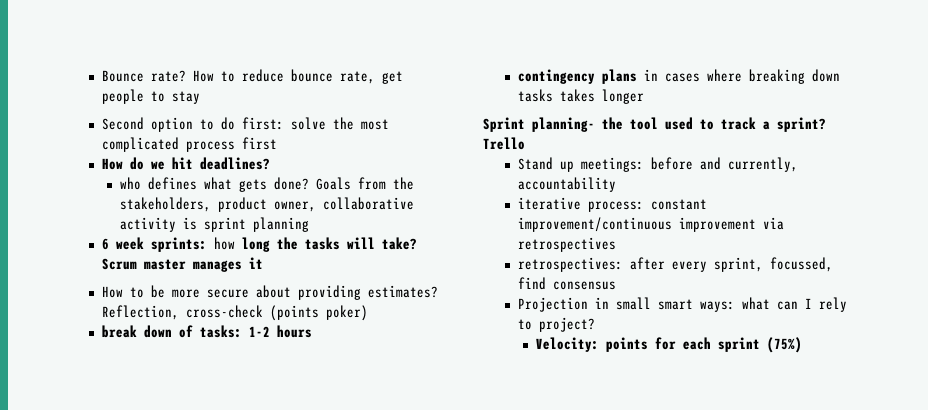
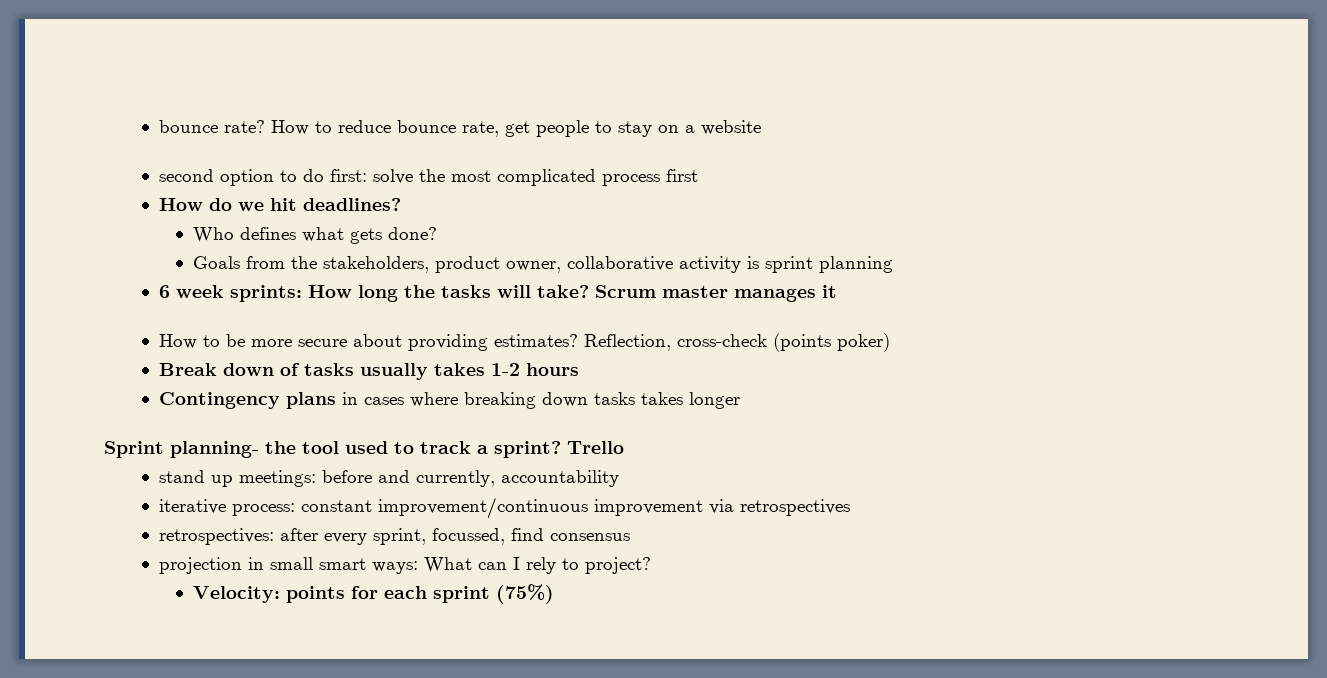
- Bounce rate?
+ bounce rate?
- How to reduce bounce rate, get people to stay
- Second option to do first: solve the most complicated process first
+ How to reduce bounce rate, get people to stay on a website
+ second option to do first: solve the most complicated process first
- who defines what gets done? Goals from the stakeholders, product owner, collaborative activity is sprint planning
+ Who defines what gets done?
+ Goals from the stakeholders, product owner, collaborative activity is sprint planning
- 6 week sprints: how long the tasks will take?
+ 6 week sprints: How long the tasks will take?
- break down of tasks: 1-2 hours
+ Break down of tasks usually takes 1-2 hours
- contingency plans in cases where breaking down tasks takes longer
+ Contingency plans in cases where breaking down tasks takes longer
- Stand up meetings: before and currently, accountability
+ stand up meetings: before and currently, accountability
- Projection in small smart ways: what can I rely to project?
+ projection in small smart ways: What can I rely to project?

